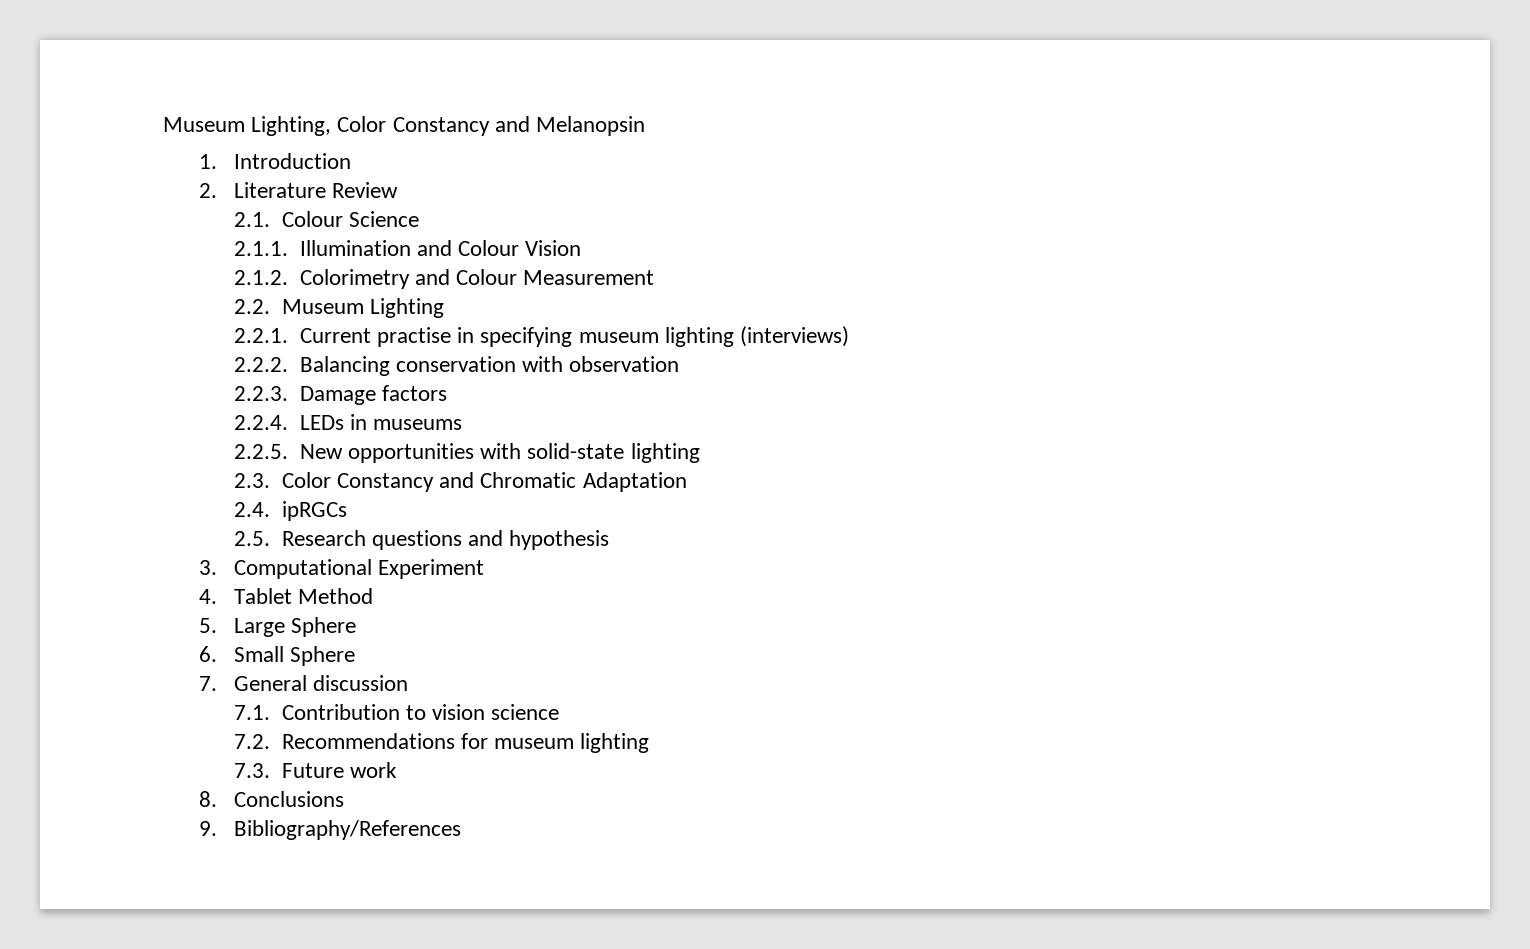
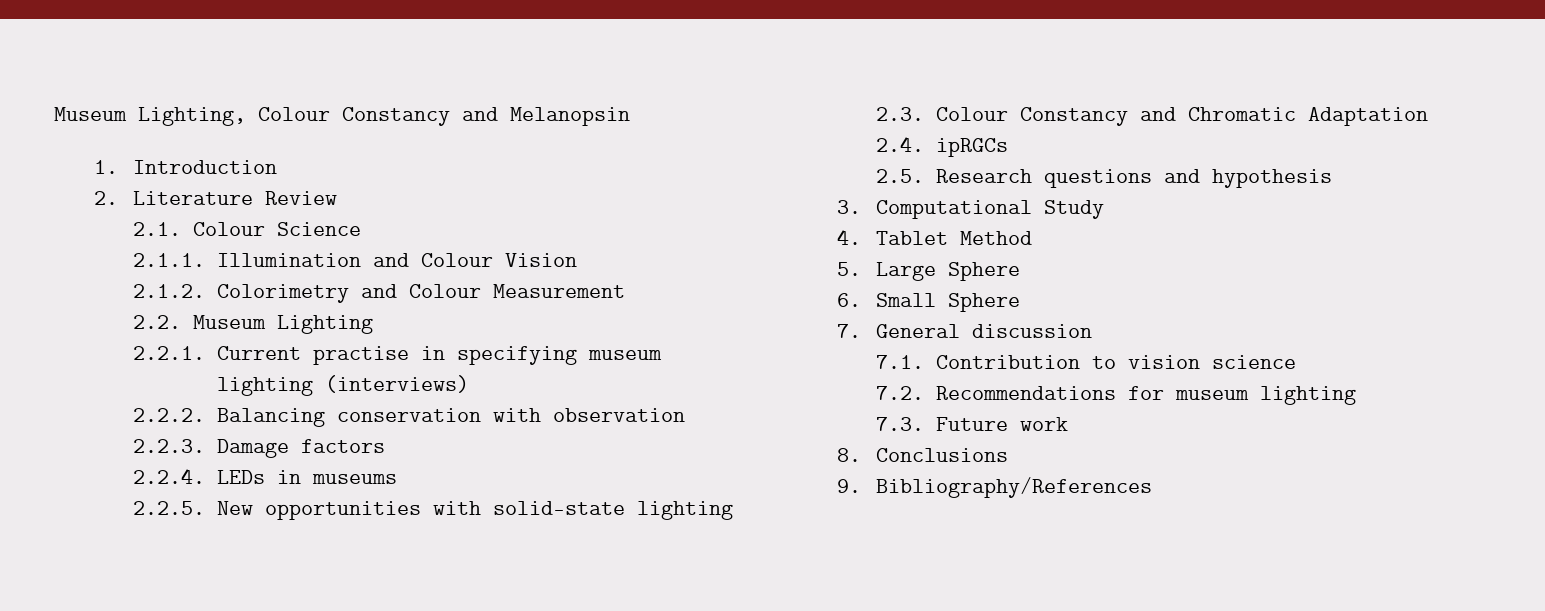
- Museum Lighting, Color Constancy and Melanopsin
+ Museum Lighting, Colour Constancy and Melanopsin
- 2.3. Color Constancy and Chromatic Adaptation
+ 2.3. Colour Constancy and Chromatic Adaptation
- 3. Computational Experiment
+ 3. Computational Study

